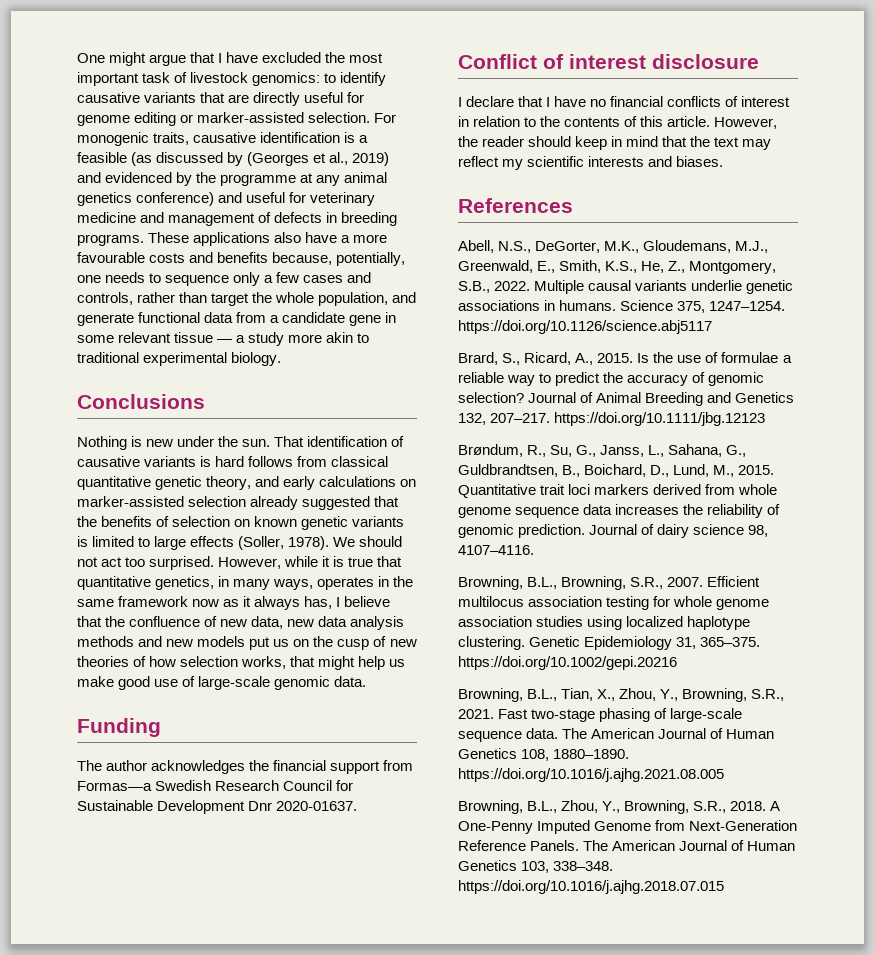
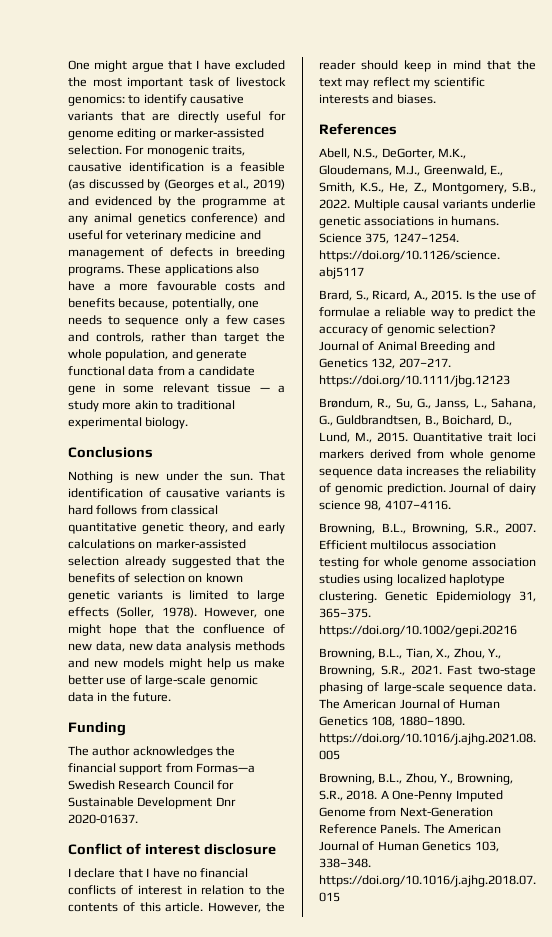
- We should not act too surprised. However, while it is true that quantitative genetics, in many ways, operates in the same framework now as it always has, I believe that the confluence of new data, new data analysis methods and new models put us on the cusp of new theories of how selection works, that might help us make good use of large-scale genomic data.
+ However, one might hope that the confluence of new data, new data analysis methods and new models might help us make better use of large-scale genomic data in the future.

